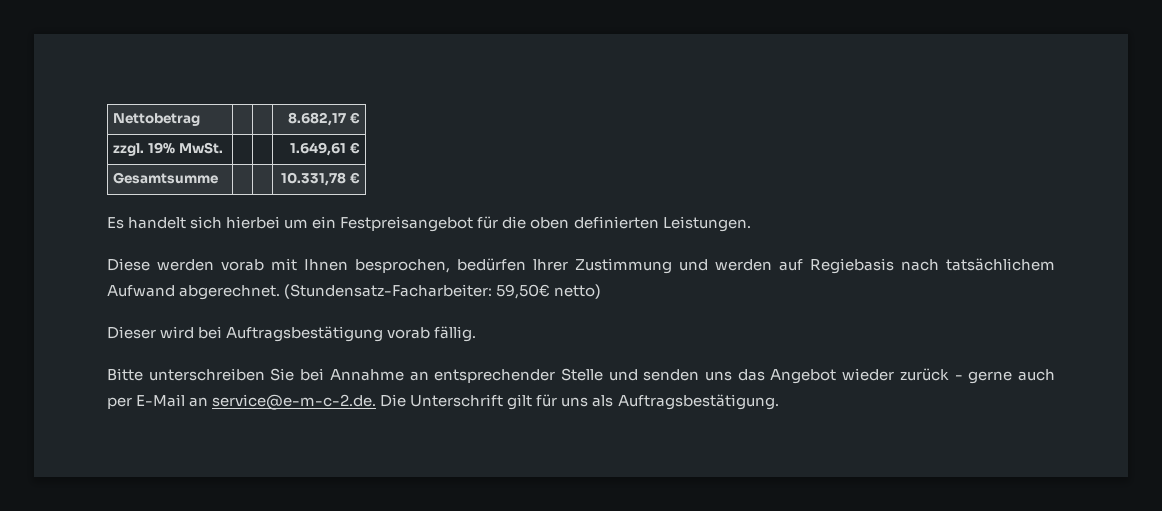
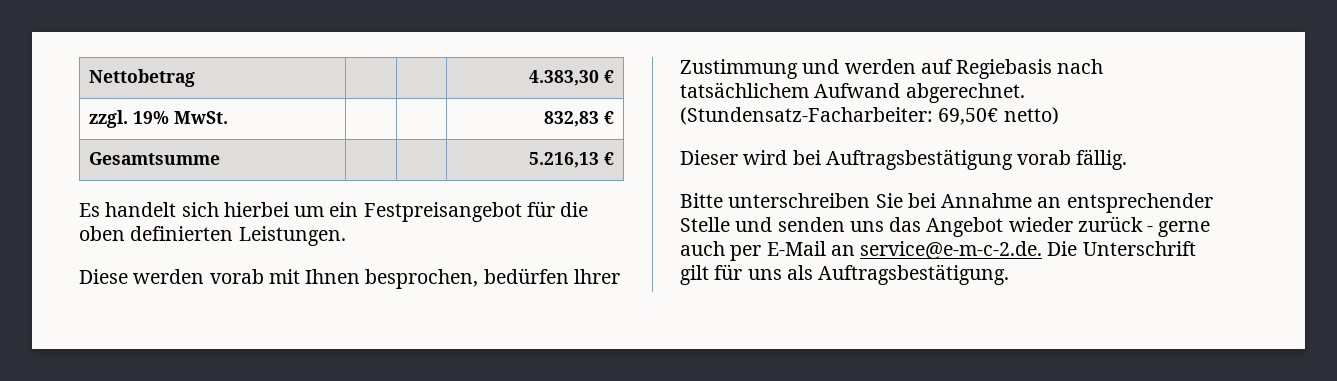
- Nettobetrag | | | 8.682,17 €
+ Nettobetrag | | | 4.383,30 €
- zzgl. 19% MwSt. | | | 1.649,61 €
+ zzgl. 19% MwSt. | | | 832,83 €
- Gesamtsumme | | | 10.331,78 €
+ Gesamtsumme | | | 5.216,13 €
- (Stundensatz-Facharbeiter: 59,50€ netto)
+ (Stundensatz-Facharbeiter: 69,50€ netto)

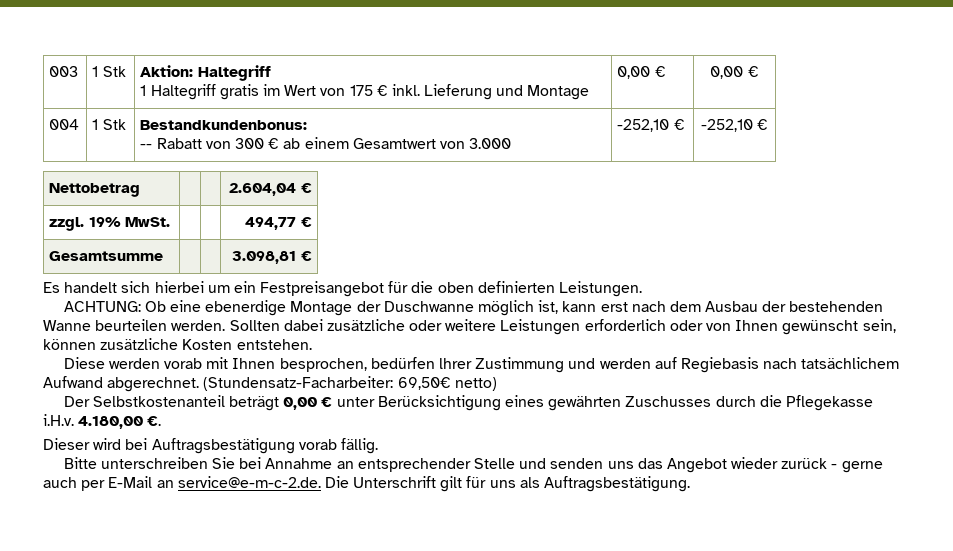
+ 003 | 1 Stk | Aktion: Haltegriff
+ 1 Haltegriff gratis im Wert von 175 € inkl. Lieferung und Montage | 0,00 € | 0,00 €
+ 004 | 1 Stk | Bestandkundenbonus:
+ -- Rabatt von 300 € ab einem Gesamtwert von 3.000 | -252,10 € | -252,10 €
- Nettobetrag | | | 4.383,30 €
+ Nettobetrag | | | 2.604,04 €
- zzgl. 19% MwSt. | | | 832,83 €
+ zzgl. 19% MwSt. | | | 494,77 €
- Gesamtsumme | | | 5.216,13 €
+ Gesamtsumme | | | 3.098,81 €
+ ACHTUNG: Ob eine ebenerdige Montage der Duschwanne möglich ist, kann erst nach dem Ausbau der bestehenden Wanne beurteilen werden. Sollten dabei zusätzliche oder weitere Leistungen erforderlich oder von Ihnen gewünscht sein, können zusätzliche Kosten entstehen.
+ Der Selbstkostenanteil beträgt 0,00 € unter Berücksichtigung eines gewährten Zuschusses durch die Pflegekasse i.H.v. 4.180,00 €.

